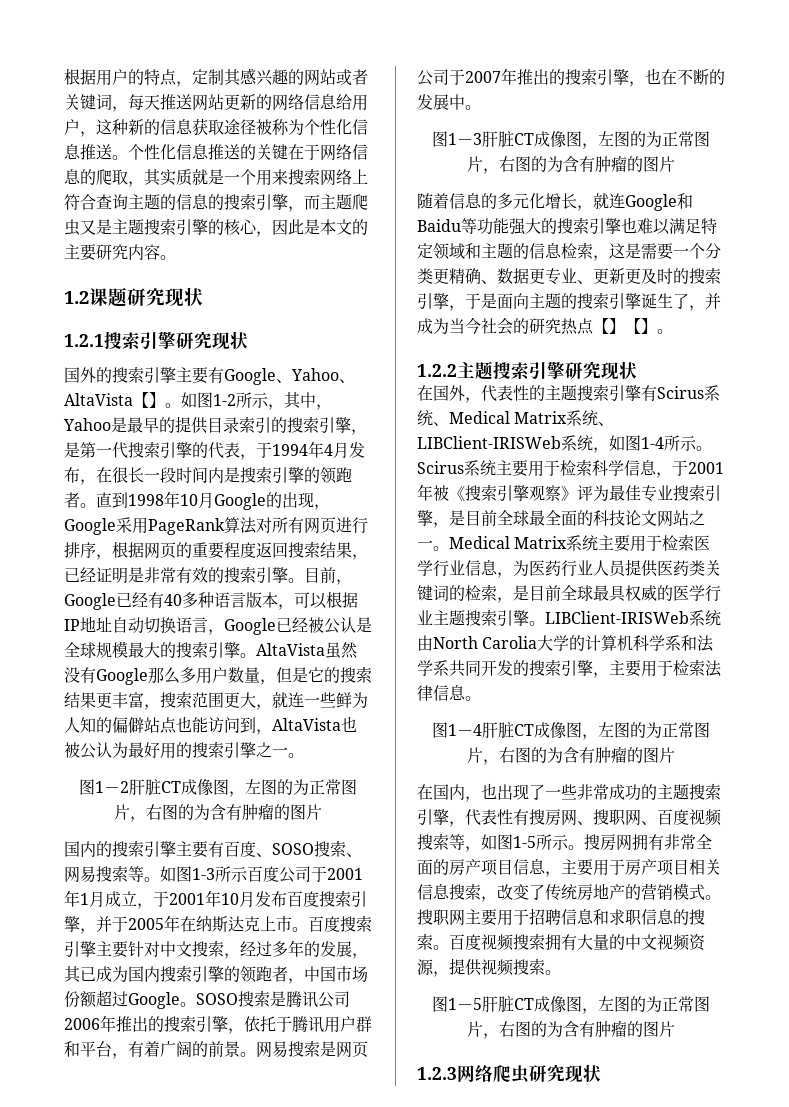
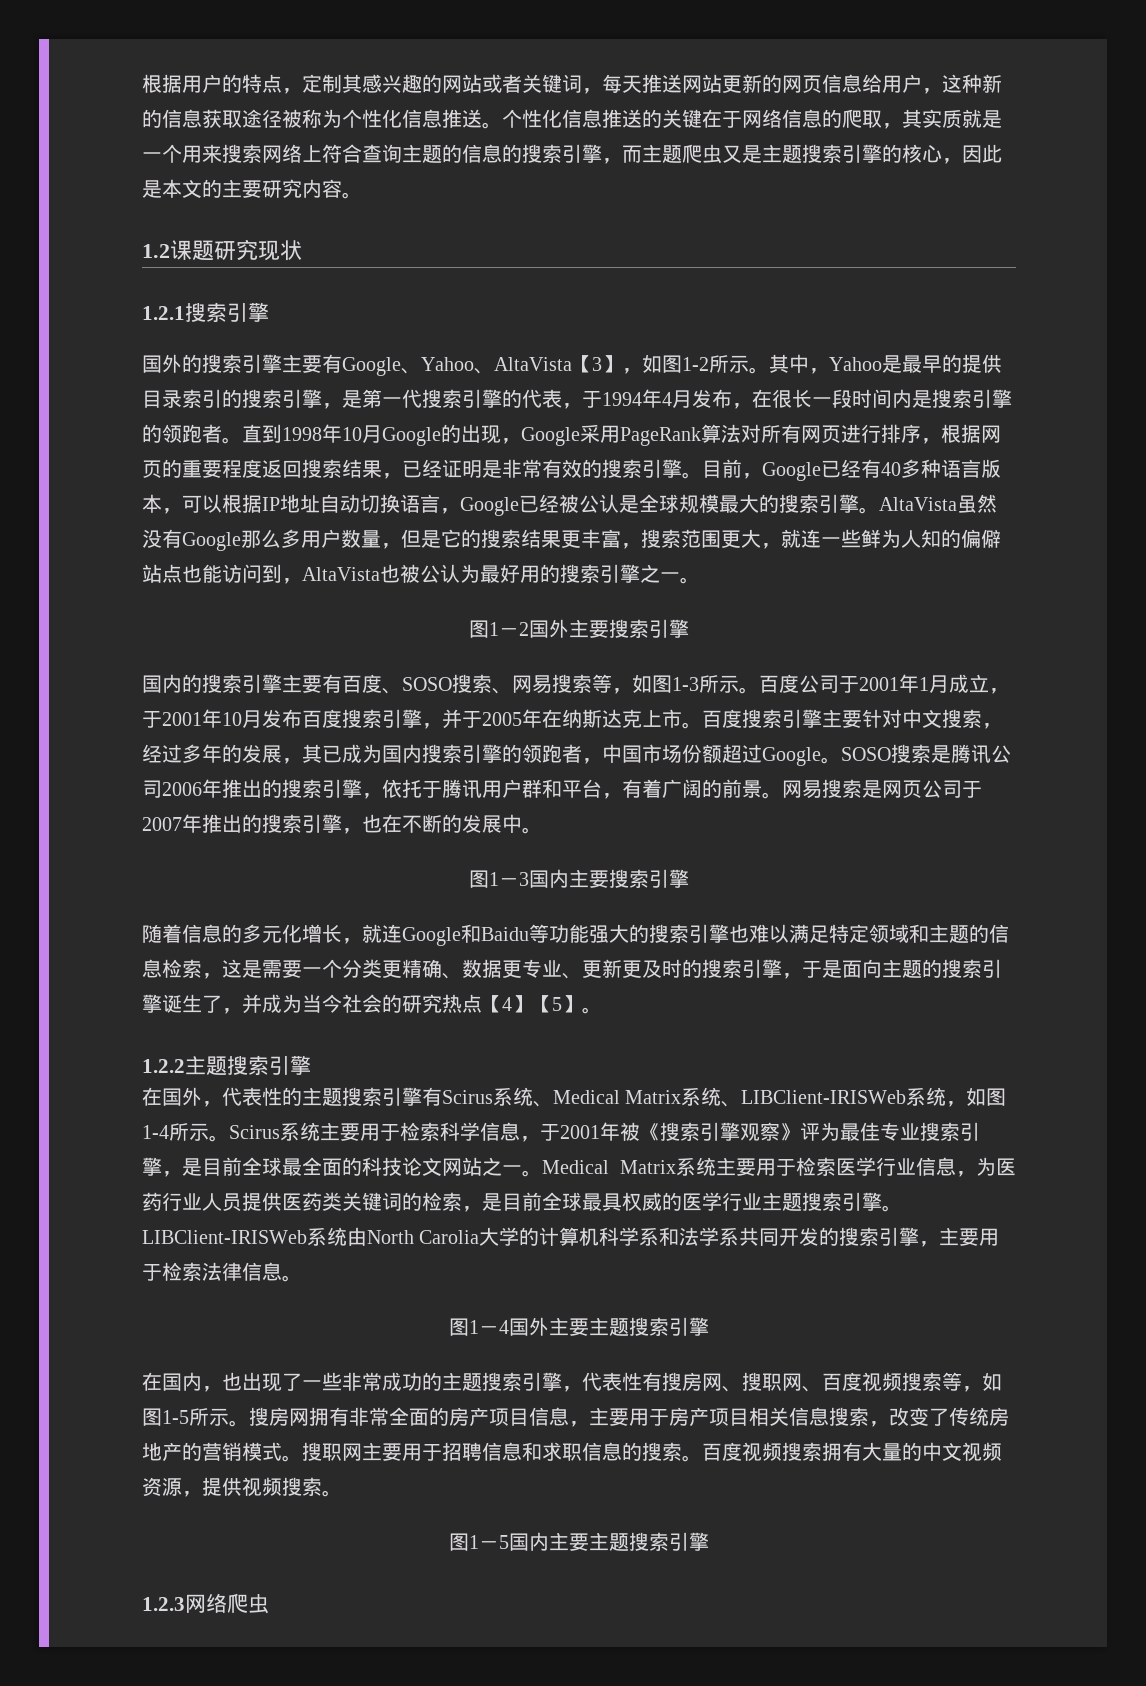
- 根据用户的特点，定制其感兴趣的网站或者关键词，每天推送网站更新的网络信息给用户，这种新的信息获取途径被称为个性化信息推送。
+ 根据用户的特点，定制其感兴趣的网站或者关键词，每天推送网站更新的网页信息给用户，这种新的信息获取途径被称为个性化信息推送。
- 1.2.1搜索引擎研究现状
+ 1.2.1搜索引擎
- 国外的搜索引擎主要有Google、Yahoo、AltaVista【】。如图1-2所示，其中，Yahoo是最早的提供目录索引的搜索引擎，是第一代搜索引擎的代表，于1994年4月发布，在很长一段时间内是搜索引擎的领跑者。
+ 国外的搜索引擎主要有Google、Yahoo、AltaVista【3】，如图1-2所示。其中，Yahoo是最早的提供目录索引的搜索引擎，是第一代搜索引擎的代表，于1994年4月发布，在很长一段时间内是搜索引擎的领跑者。
- 图1－2肝脏CT成像图，左图的为正常图片，右图的为含有肿瘤的图片
+ 图1－2国外主要搜索引擎
- 国内的搜索引擎主要有百度、SOSO搜索、网易搜索等。如图1-3所示百度公司于2001年1月成立，于2001年10月发布百度搜索引擎，并于2005年在纳斯达克上市。
+ 国内的搜索引擎主要有百度、SOSO搜索、网易搜索等，如图1-3所示。百度公司于2001年1月成立，于2001年10月发布百度搜索引擎，并于2005年在纳斯达克上市。
- 图1－3肝脏CT成像图，左图的为正常图片，右图的为含有肿瘤的图片
+ 图1－3国内主要搜索引擎
- 随着信息的多元化增长，就连Google和Baidu等功能强大的搜索引擎也难以满足特定领域和主题的信息检索，这是需要一个分类更精确、数据更专业、更新更及时的搜索引擎，于是面向主题的搜索引擎诞生了，并成为当今社会的研究热点【】【】。
+ 随着信息的多元化增长，就连Google和Baidu等功能强大的搜索引擎也难以满足特定领域和主题的信息检索，这是需要一个分类更精确、数据更专业、更新更及时的搜索引擎，于是面向主题的搜索引擎诞生了，并成为当今社会的研究热点【4】【5】。
- 1.2.2主题搜索引擎研究现状
+ 1.2.2主题搜索引擎
- 图1－4肝脏CT成像图，左图的为正常图片，右图的为含有肿瘤的图片
+ 图1－4国外主要主题搜索引擎
- 图1－5肝脏CT成像图，左图的为正常图片，右图的为含有肿瘤的图片
+ 图1－5国内主要主题搜索引擎
- 1.2.3网络爬虫研究现状
+ 1.2.3网络爬虫

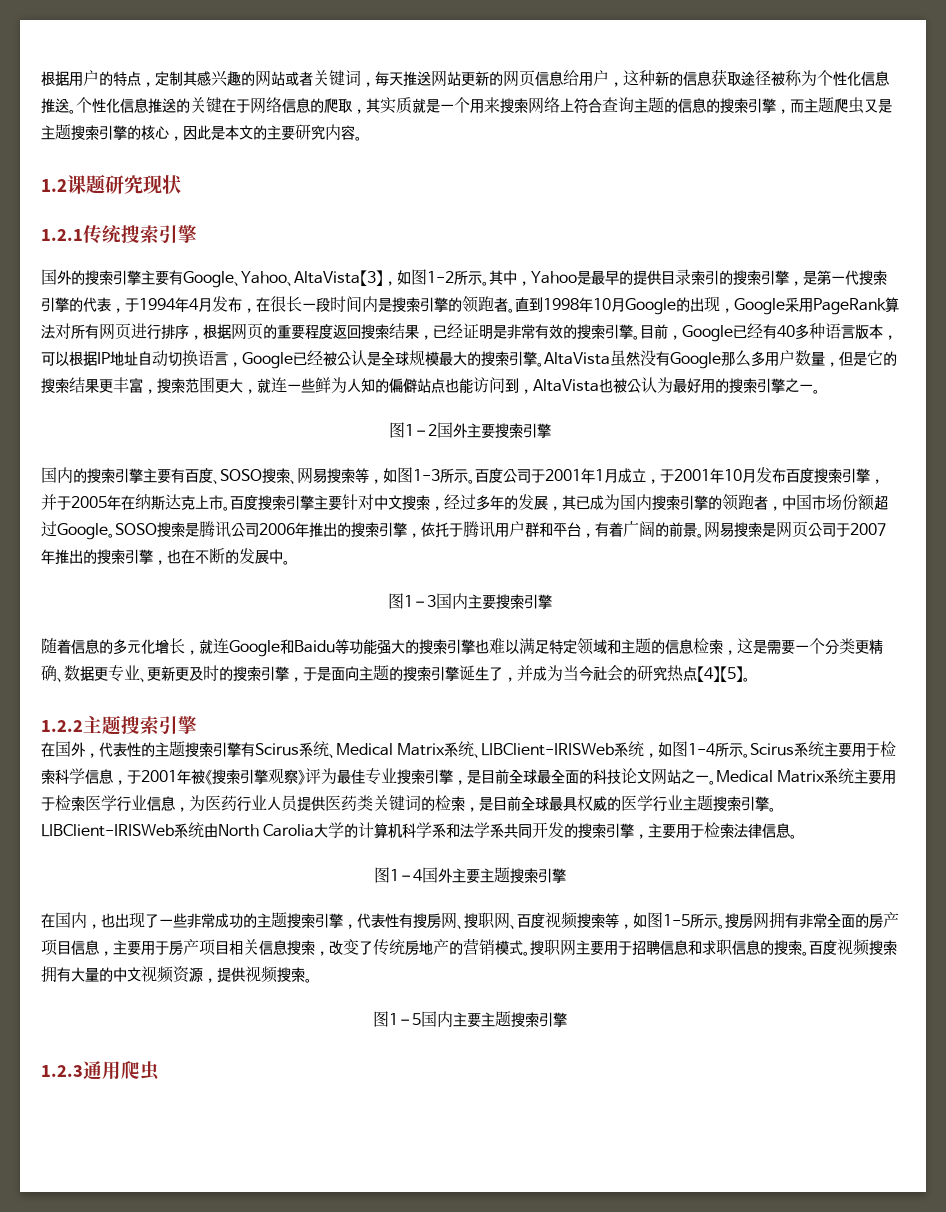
- 1.2.1搜索引擎
+ 1.2.1传统搜索引擎
- 1.2.3网络爬虫
+ 1.2.3通用爬虫

